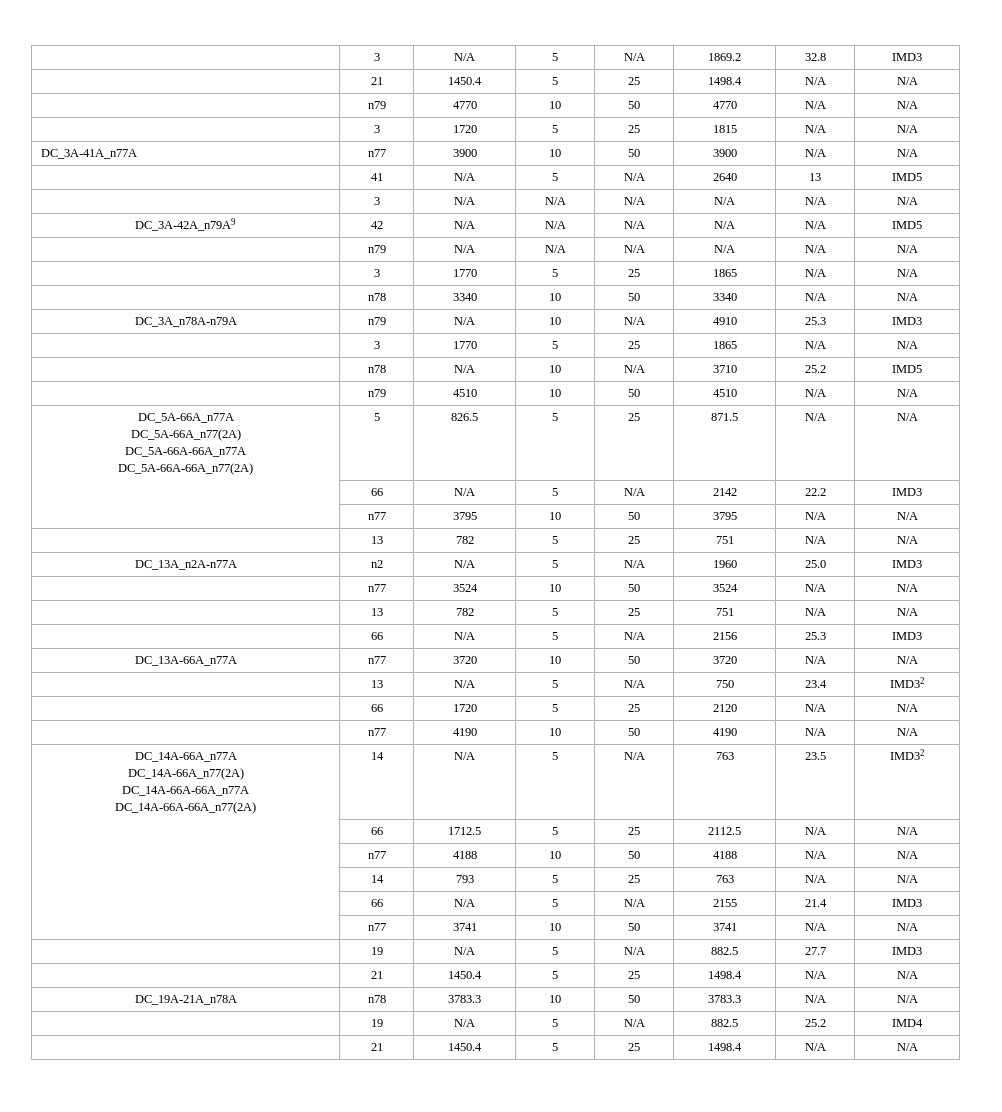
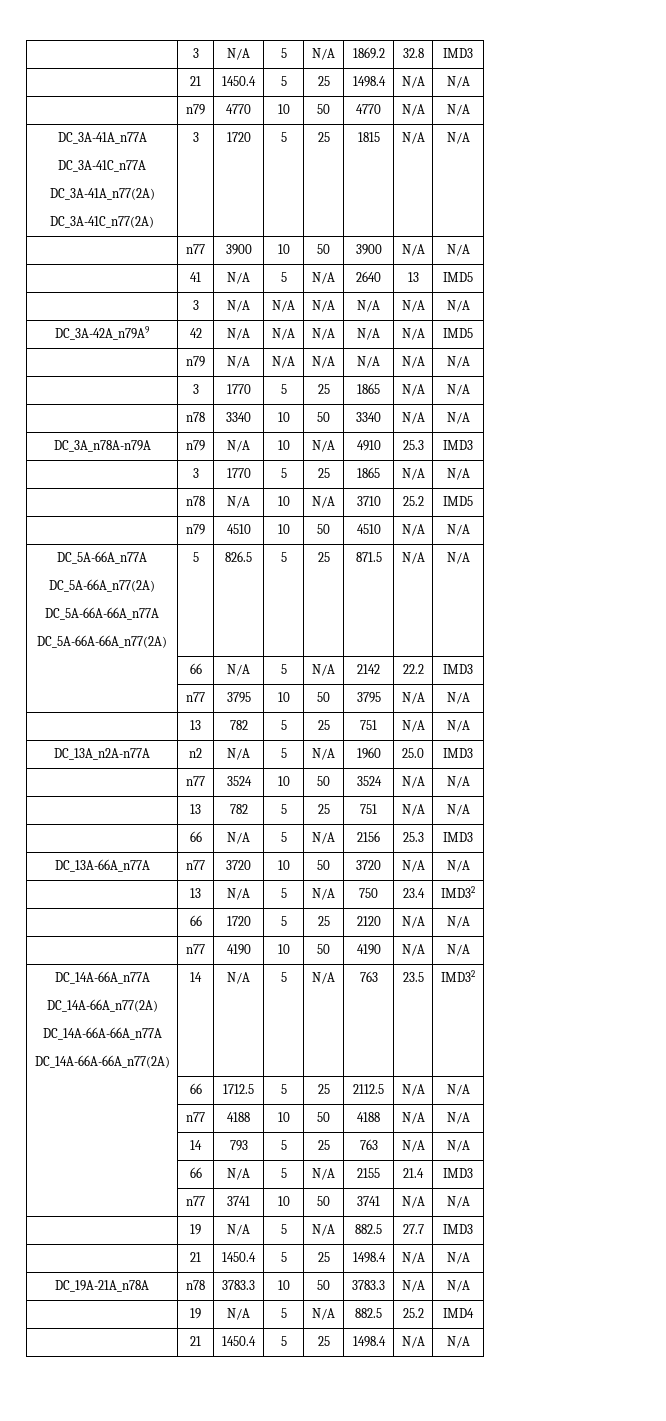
- | 3 | 1720 | 5 | 25 | 1815 | N/A | N/A
+ DC_3A-41A_n77A
+ DC_3A-41C_n77A
+ DC_3A-41A_n77(2A)
+ DC_3A-41C_n77(2A) | 3 | 1720 | 5 | 25 | 1815 | N/A | N/A
- DC_3A-41A_n77A | n77 | 3900 | 10 | 50 | 3900 | N/A | N/A
+ | n77 | 3900 | 10 | 50 | 3900 | N/A | N/A

